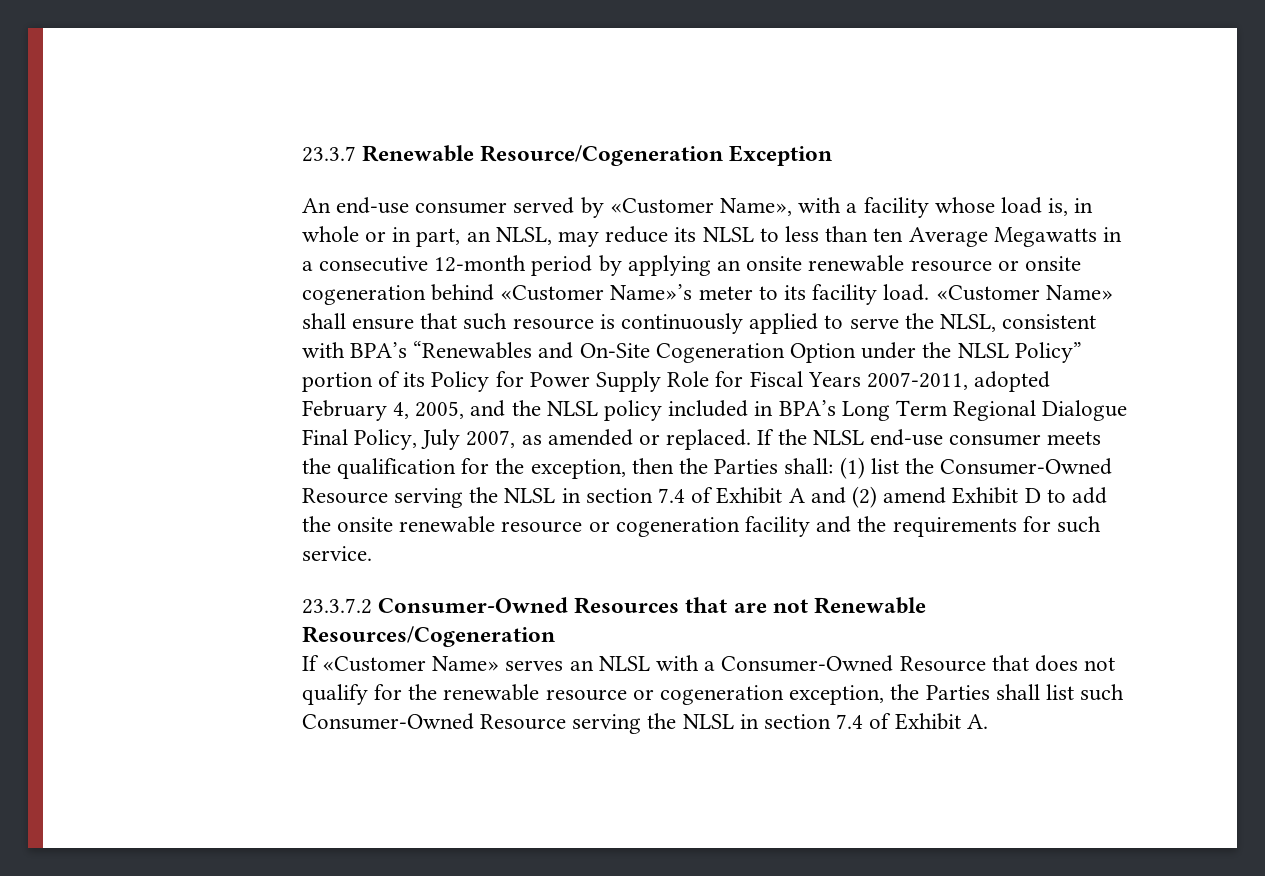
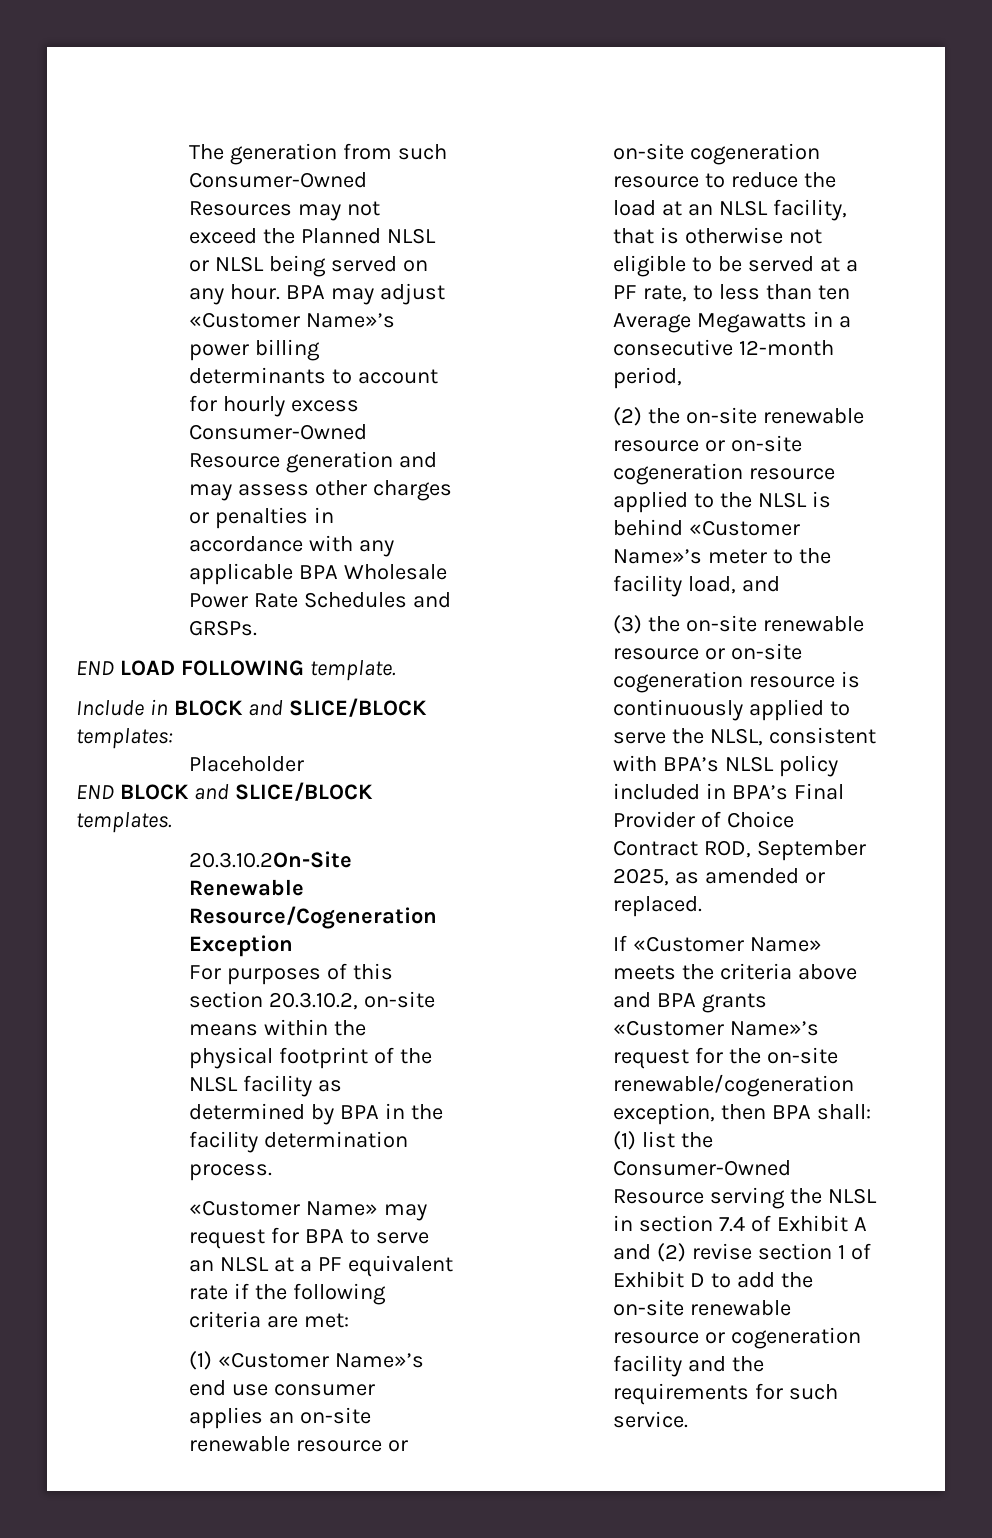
- 23.3.7 Renewable Resource/Cogeneration Exception
- An end-use consumer served by «Customer Name», with a facility whose load is, in whole or in part, an NLSL, may reduce its NLSL to less than ten Average Megawatts in a consecutive 12-month period by applying an onsite renewable resource or onsite cogeneration behind «Customer Name»’s meter to its facility load. «Customer Name» shall ensure that such resource is continuously applied to serve the NLSL, consistent with BPA’s “Renewables and On-Site Cogeneration Option under the NLSL Policy” portion of its Policy for Power Supply Role for Fiscal Years 2007-2011, adopted February 4, 2005, and the NLSL policy included in BPA’s Long Term Regional Dialogue Final Policy, July 2007, as amended or replaced. If the NLSL end-use consumer meets the qualification for the exception, then the Parties shall:
+ The generation from such Consumer-Owned Resources may not exceed the Planned NLSL or NLSL being served on any hour. BPA may adjust «Customer Name»’s power billing determinants to account for hourly excess Consumer-Owned Resource generation and may assess other charges or penalties in accordance with any applicable BPA Wholesale Power Rate Schedules and GRSPs.
+ END LOAD FOLLOWING template.
+ Include in BLOCK and SLICE/BLOCK templates:
+ Placeholder
+ END BLOCK and SLICE/BLOCK templates.
+ 20.3.10.2On-Site Renewable Resource/Cogeneration Exception
+ For purposes of this section 20.3.10.2, on-site means within the physical footprint of the NLSL facility as determined by BPA in the facility determination process.
+ «Customer Name» may request for BPA to serve an NLSL at a PF equivalent rate if the following criteria are met:
+ (1) «Customer Name»’s end use consumer applies an on-site renewable resource or on-site cogeneration resource to reduce the load at an NLSL facility, that is otherwise not eligible to be served at a PF rate, to less than ten Average Megawatts in a consecutive 12-month period,
+ (2) the on-site renewable resource or on-site cogeneration resource applied to the NLSL is behind «Customer Name»’s meter to the facility load, and
+ (3) the on-site renewable resource or on-site cogeneration resource is continuously applied to serve the NLSL, consistent with BPA’s NLSL policy included in BPA’s Final Provider of Choice Contract ROD, September 2025, as amended or replaced.
+ If «Customer Name» meets the criteria above and BPA grants «Customer Name»’s request for the on-site renewable/cogeneration exception, then BPA shall:
- (1) list the Consumer-Owned Resource serving the NLSL in section 7.4 of Exhibit A and (2) amend Exhibit D to add the onsite renewable resource or cogeneration facility and the requirements for such service.
+ (1) list the Consumer-Owned Resource serving the NLSL in section 7.4 of Exhibit A and (2) revise section 1 of Exhibit D to add the on-site renewable resource or cogeneration facility and the requirements for such service.
- 23.3.7.2 Consumer-Owned Resources that are not Renewable Resources/Cogeneration
- If «Customer Name» serves an NLSL with a Consumer-Owned Resource that does not qualify for the renewable resource or cogeneration exception, the Parties shall list such Consumer-Owned Resource serving the NLSL in section 7.4 of Exhibit A.

